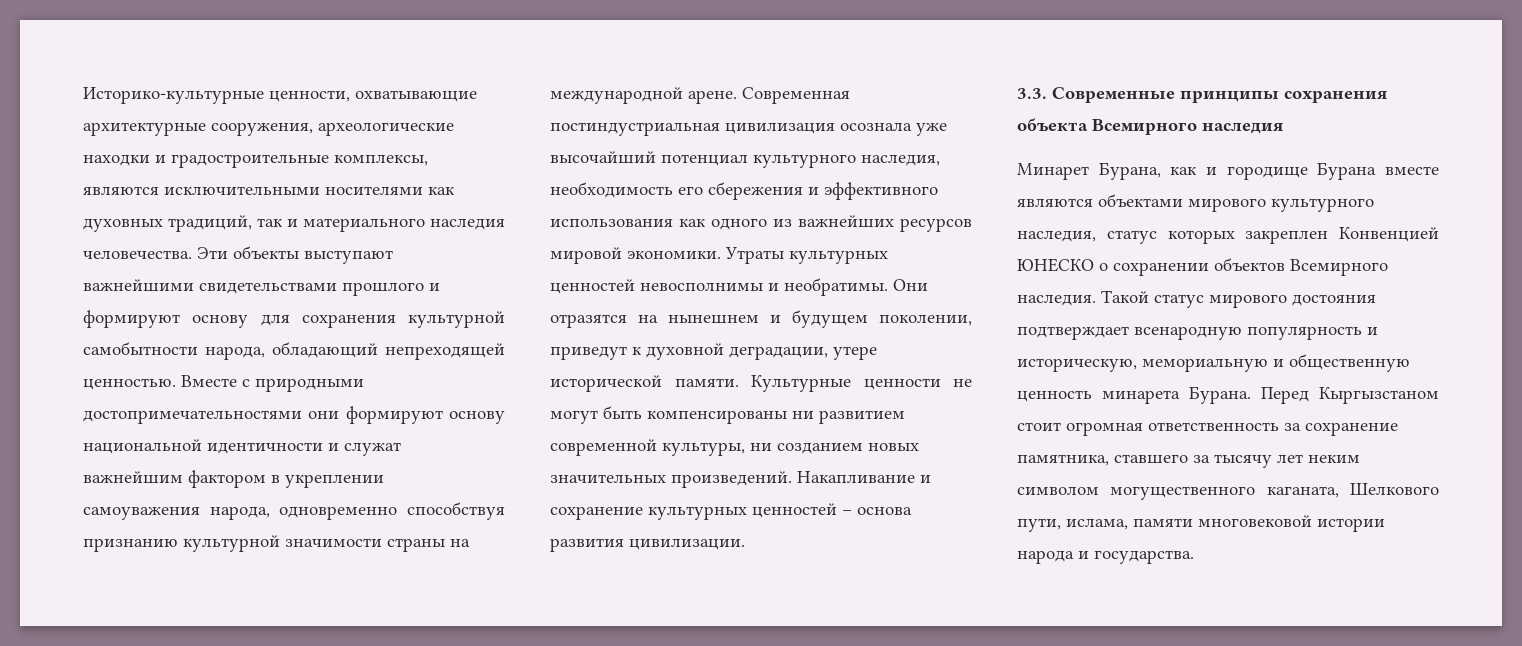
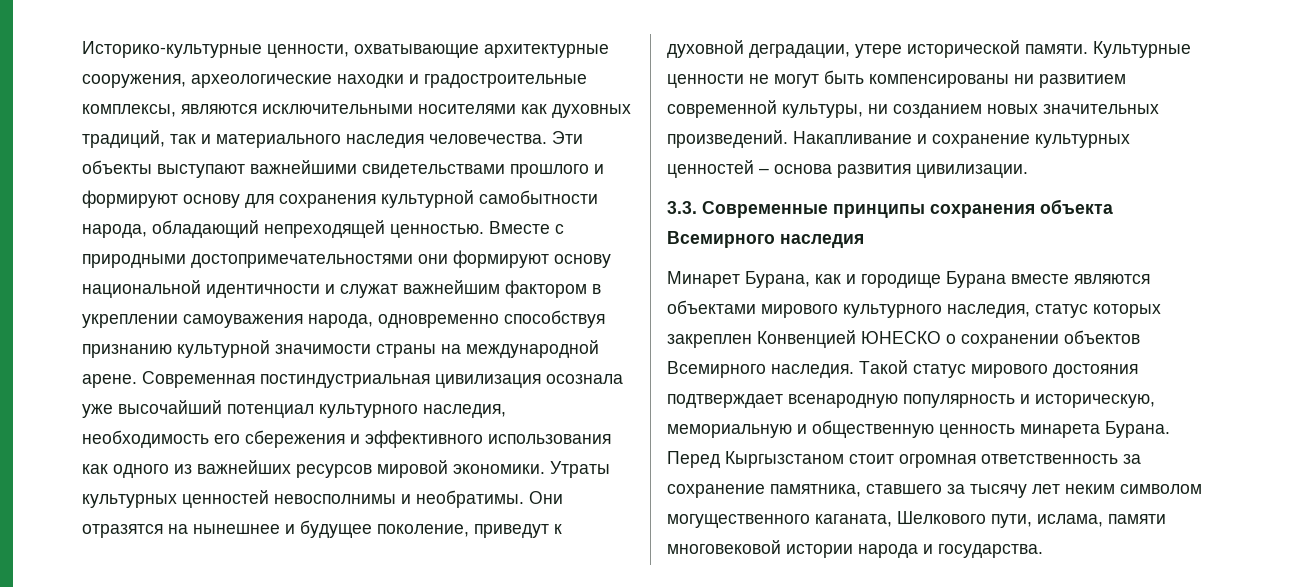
- Они отразятся на нынешнем и будущем поколении, приведут к духовной деградации, утере исторической памяти.
+ Они отразятся на нынешнее и будущее поколение, приведут к духовной деградации, утере исторической памяти.

